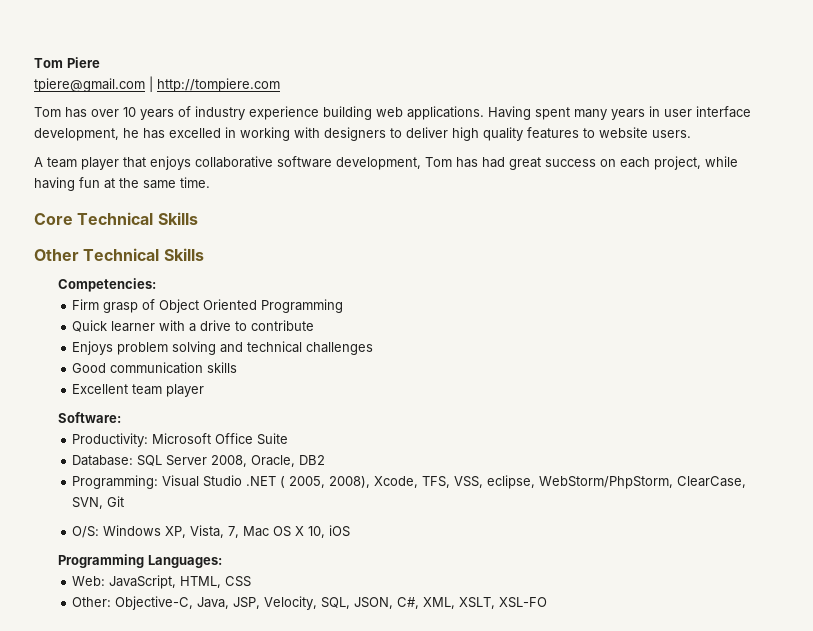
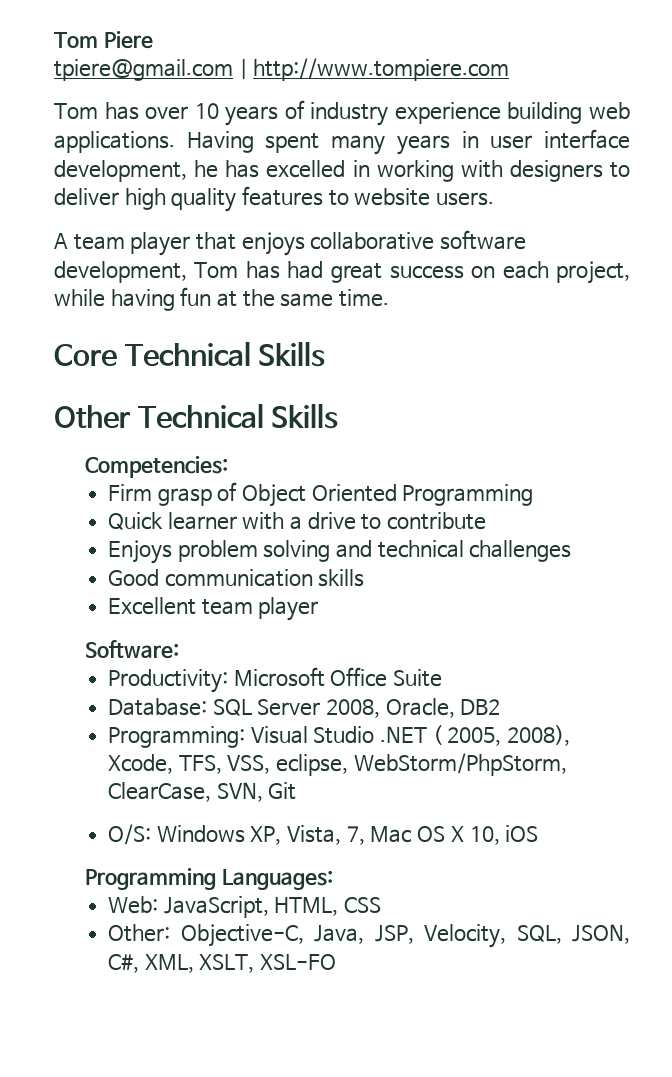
- tpiere@gmail.com | http://tompiere.com
+ tpiere@gmail.com | http://www.tompiere.com

